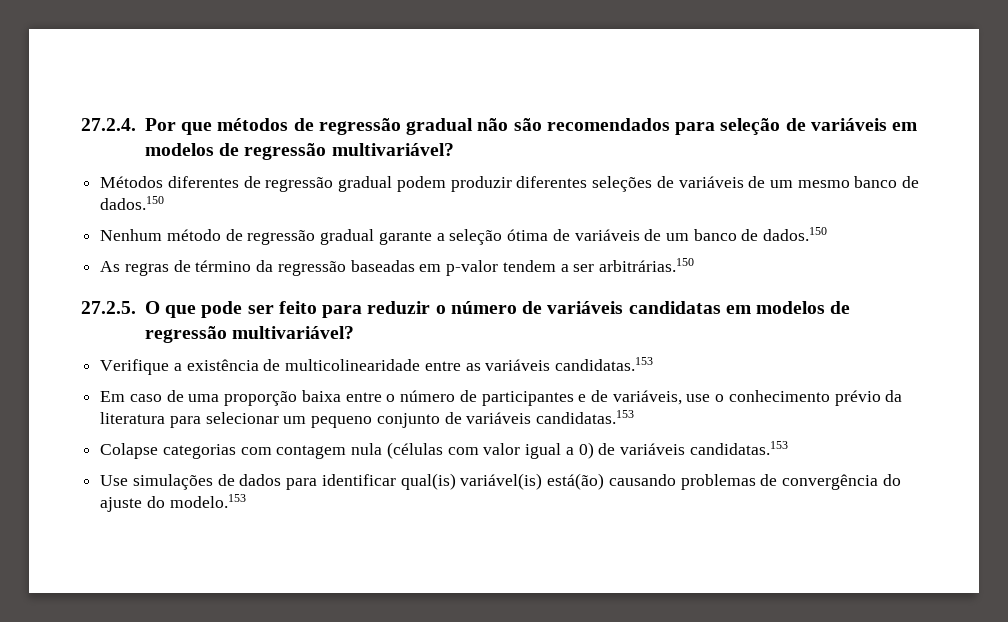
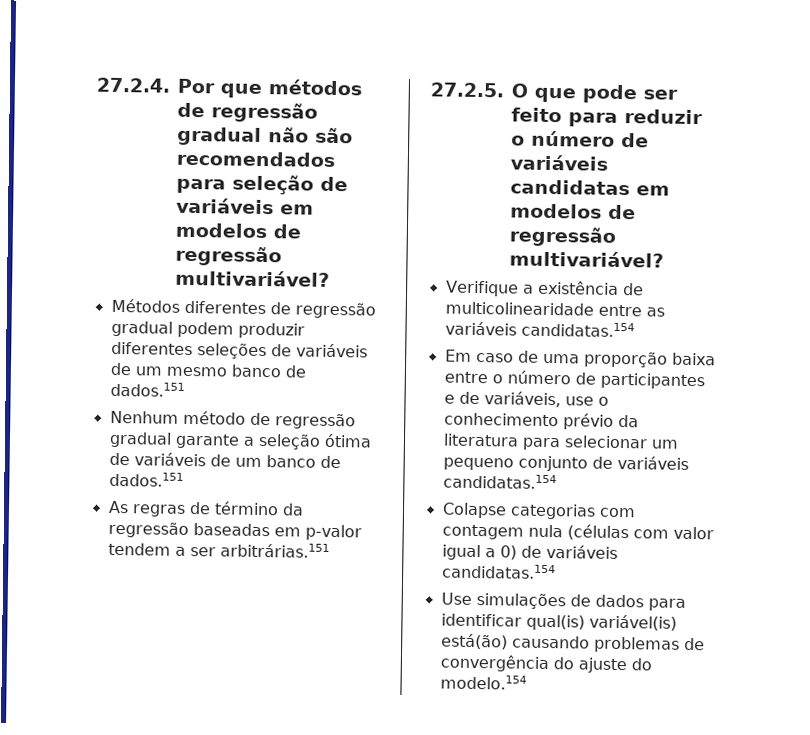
- Métodos diferentes de regressão gradual podem produzir diferentes seleções de variáveis de um mesmo banco de dados.150
+ Métodos diferentes de regressão gradual podem produzir diferentes seleções de variáveis de um mesmo banco de dados.151
- Nenhum método de regressão gradual garante a seleção ótima de variáveis de um banco de dados.150
+ Nenhum método de regressão gradual garante a seleção ótima de variáveis de um banco de dados.151
- As regras de término da regressão baseadas em p-valor tendem a ser arbitrárias.150
+ As regras de término da regressão baseadas em p-valor tendem a ser arbitrárias.151
- Verifique a existência de multicolinearidade entre as variáveis candidatas.153
+ Verifique a existência de multicolinearidade entre as variáveis candidatas.154
- Em caso de uma proporção baixa entre o número de participantes e de variáveis, use o conhecimento prévio da literatura para selecionar um pequeno conjunto de variáveis candidatas.153
+ Em caso de uma proporção baixa entre o número de participantes e de variáveis, use o conhecimento prévio da literatura para selecionar um pequeno conjunto de variáveis candidatas.154
- Colapse categorias com contagem nula (células com valor igual a 0) de variáveis candidatas.153
+ Colapse categorias com contagem nula (células com valor igual a 0) de variáveis candidatas.154
- Use simulações de dados para identificar qual(is) variável(is) está(ão) causando problemas de convergência do ajuste do modelo.153
+ Use simulações de dados para identificar qual(is) variável(is) está(ão) causando problemas de convergência do ajuste do modelo.154

